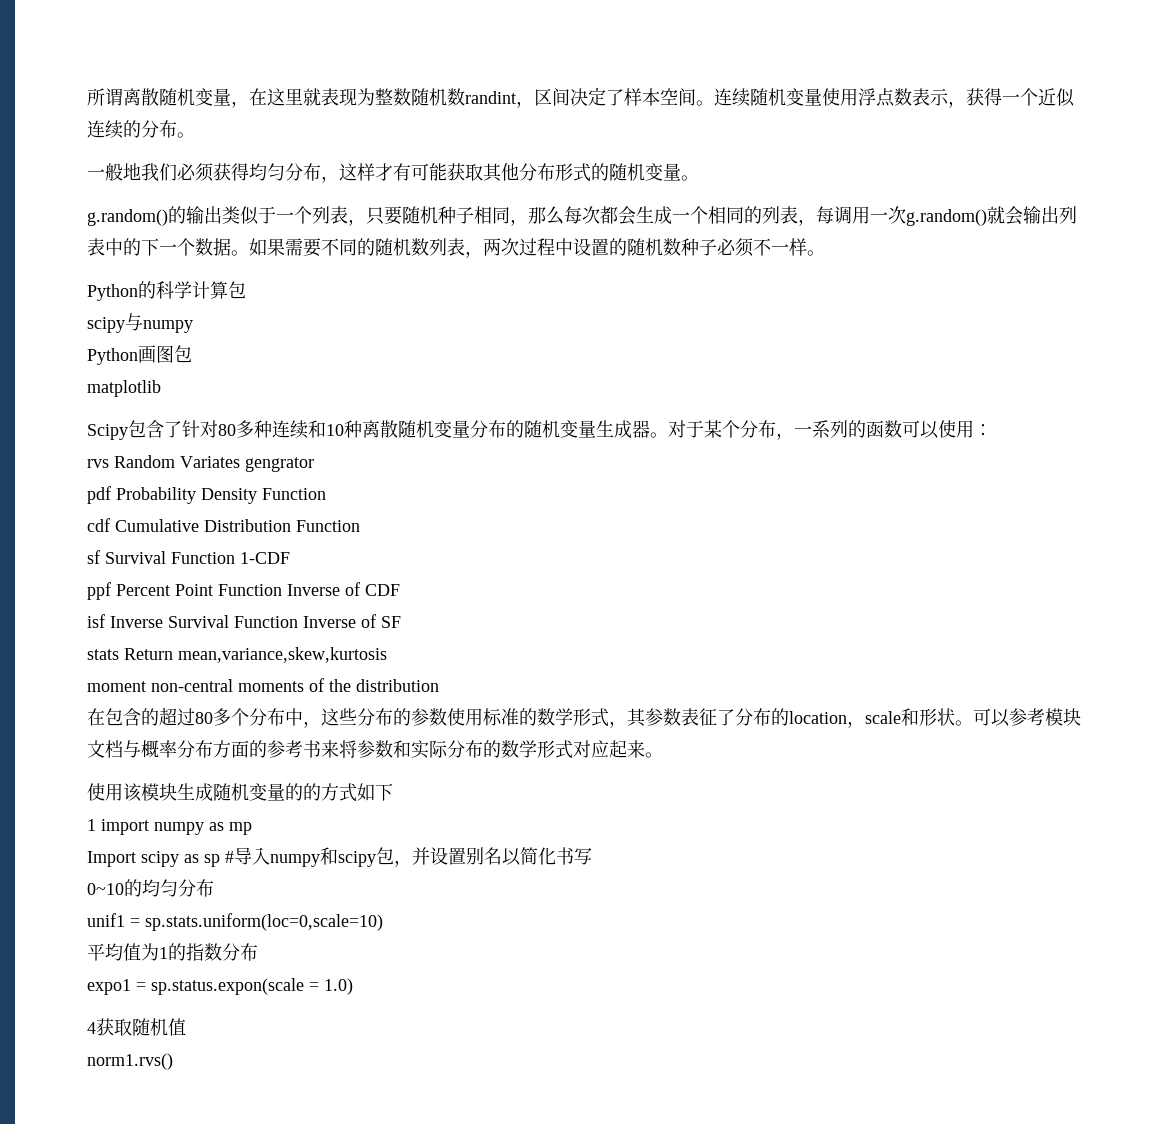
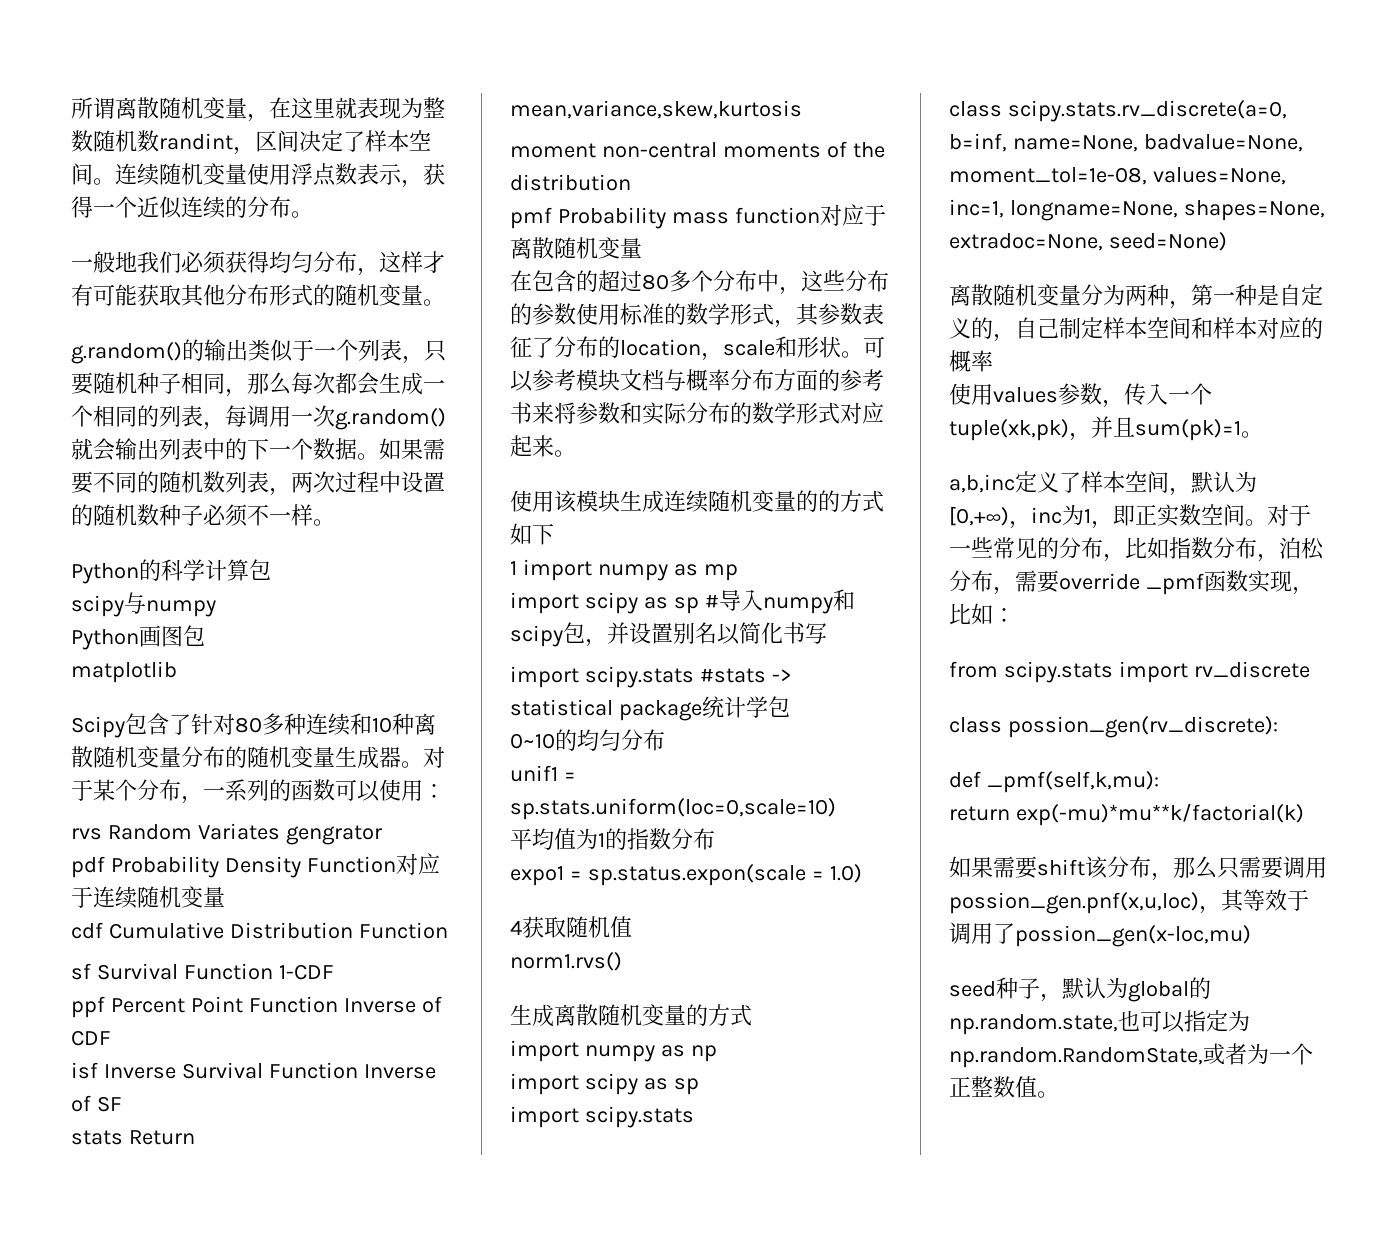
- pdf Probability Density Function
+ pdf Probability Density Function对应于连续随机变量
+ pmf Probability mass function对应于离散随机变量
- 使用该模块生成随机变量的的方式如下
+ 使用该模块生成连续随机变量的的方式如下
- Import scipy as sp #导入numpy和scipy包，并设置别名以简化书写
+ import scipy as sp #导入numpy和scipy包，并设置别名以简化书写
+ import scipy.stats #stats -> statistical package统计学包
+ 生成离散随机变量的方式
+ import numpy as np
+ import scipy as sp
+ import scipy.stats
+ class scipy.stats.rv_discrete(a=0, b=inf, name=None, badvalue=None, moment_tol=1e-08, values=None, inc=1, longname=None, shapes=None, extradoc=None, seed=None)
+ 离散随机变量分为两种，第一种是自定义的，自己制定样本空间和样本对应的概率
+ 使用values参数，传入一个tuple(xk,pk)，并且sum(pk)=1。
+ a,b,inc定义了样本空间，默认为[0,+∞)，inc为1，即正实数空间。对于一些常见的分布，比如指数分布，泊松分布，需要override _pmf函数实现，比如：
+ from scipy.stats import rv_discrete
+ class possion_gen(rv_discrete):
+ def _pmf(self,k,mu):
+ return exp(-mu)*mu**k/factorial(k)
+ 如果需要shift该分布，那么只需要调用possion_gen.pnf(x,u,loc)，其等效于调用了possion_gen(x-loc,mu)
+ seed种子，默认为global的np.random.state,也可以指定为np.random.RandomState,或者为一个正整数值。

